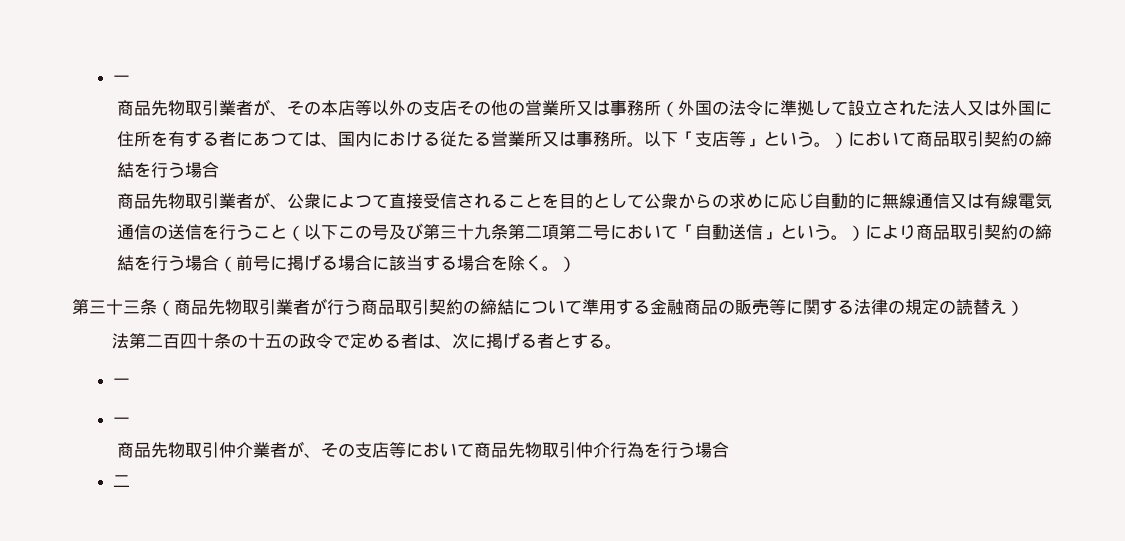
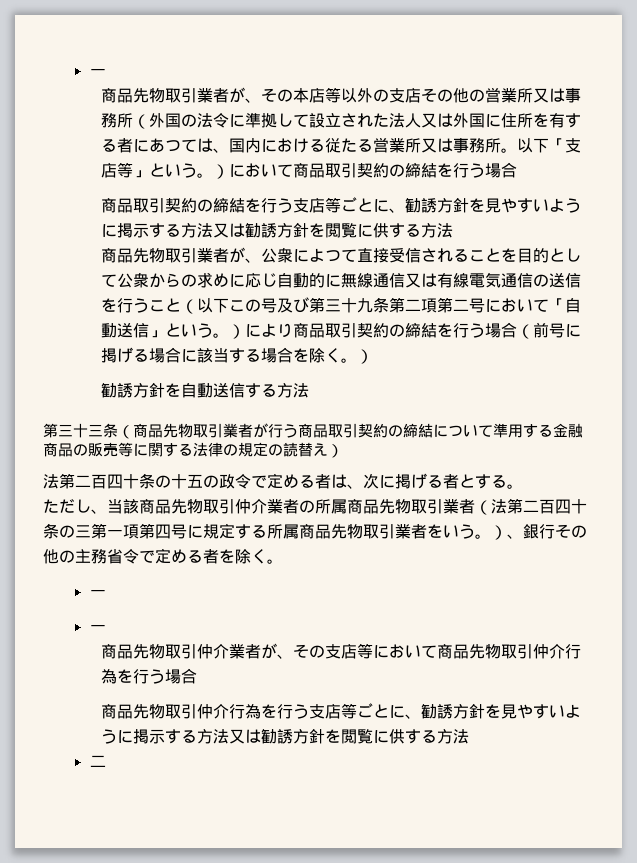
+ 商品取引契約の締結を行う支店等ごとに、勧誘方針を見やすいように掲示する方法又は勧誘方針を閲覧に供する方法
+ 勧誘方針を自動送信する方法
+ ただし、当該商品先物取引仲介業者の所属商品先物取引業者（法第二百四十条の三第一項第四号に規定する所属商品先物取引業者をいう。）、銀行その他の主務省令で定める者を除く。
+ 商品先物取引仲介行為を行う支店等ごとに、勧誘方針を見やすいように掲示する方法又は勧誘方針を閲覧に供する方法

